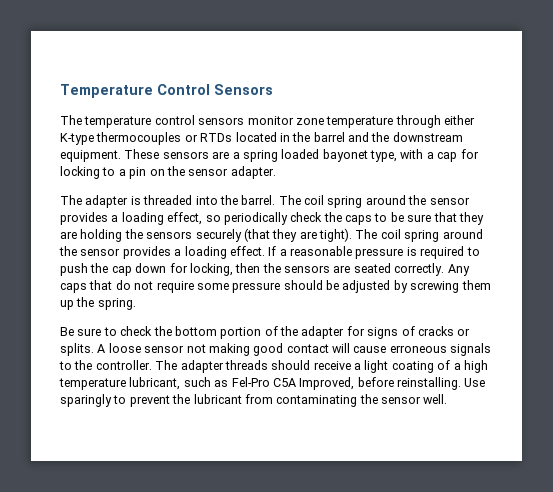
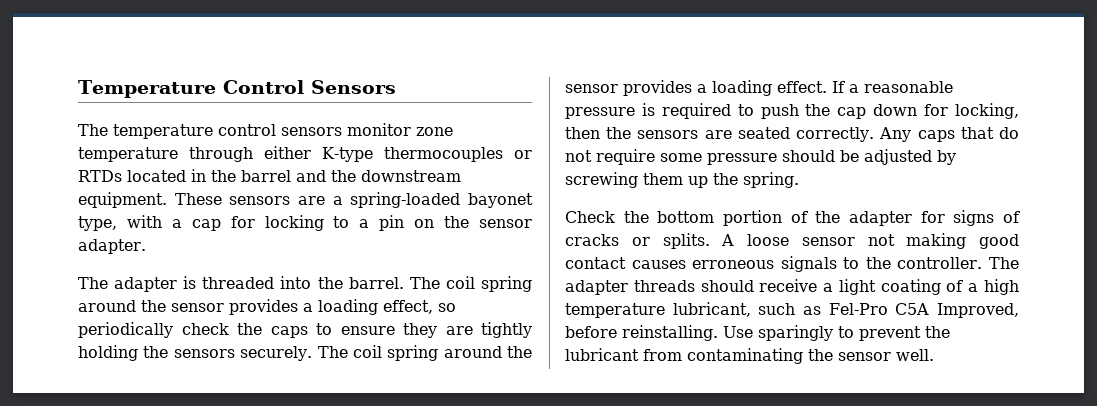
- These sensors are a spring loaded bayonet type, with a cap for locking to a pin on the sensor adapter.
+ These sensors are a spring-loaded bayonet type, with a cap for locking to a pin on the sensor adapter.
- The coil spring around the sensor provides a loading effect, so periodically check the caps to be sure that they are holding the sensors securely (that they are tight).
+ The coil spring around the sensor provides a loading effect, so periodically check the caps to ensure they are tightly holding the sensors securely.
- Be sure to check the bottom portion of the adapter for signs of cracks or splits.
+ Check the bottom portion of the adapter for signs of cracks or splits.
- A loose sensor not making good contact will cause erroneous signals to the controller.
+ A loose sensor not making good contact causes erroneous signals to the controller.

